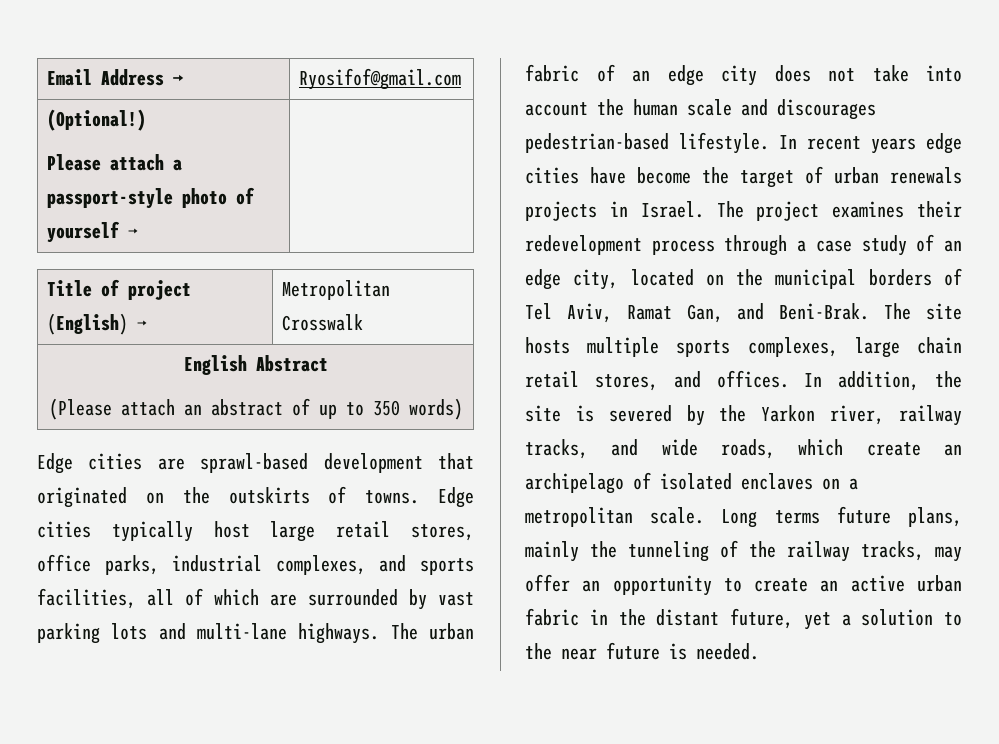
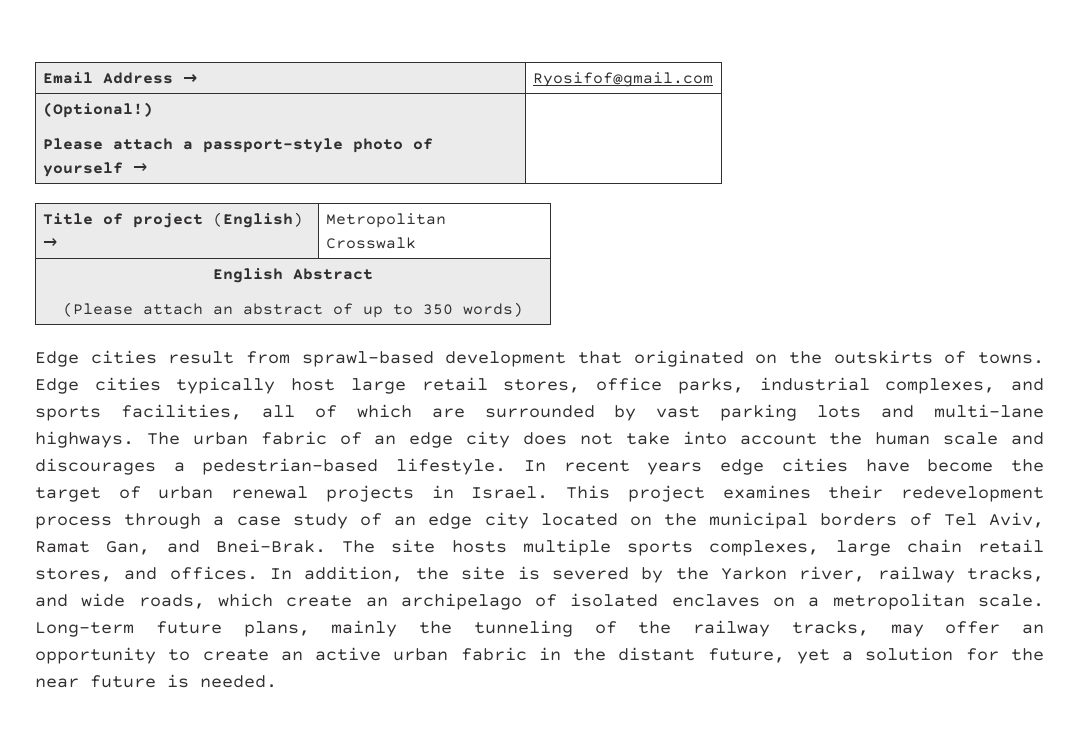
- Edge cities are sprawl-based development that originated on the outskirts of towns.
+ Edge cities result from sprawl-based development that originated on the outskirts of towns.
- The urban fabric of an edge city does not take into account the human scale and discourages pedestrian-based lifestyle.
+ The urban fabric of an edge city does not take into account the human scale and discourages a pedestrian-based lifestyle.
- In recent years edge cities have become the target of urban renewals projects in Israel.
+ In recent years edge cities have become the target of urban renewal projects in Israel.
- The project examines their redevelopment process through a case study of an edge city, located on the municipal borders of Tel Aviv, Ramat Gan, and Beni-Brak.
+ This project examines their redevelopment process through a case study of an edge city located on the municipal borders of Tel Aviv, Ramat Gan, and Bnei-Brak.
- Long terms future plans, mainly the tunneling of the railway tracks, may offer an opportunity to create an active urban fabric in the distant future, yet a solution to the near future is needed.
+ Long-term future plans, mainly the tunneling of the railway tracks, may offer an opportunity to create an active urban fabric in the distant future, yet a solution for the near future is needed.

